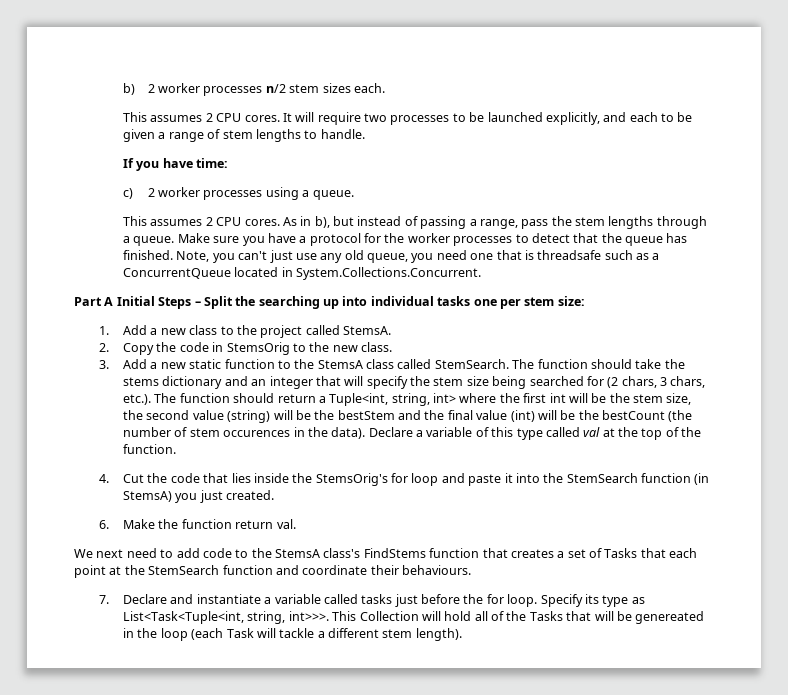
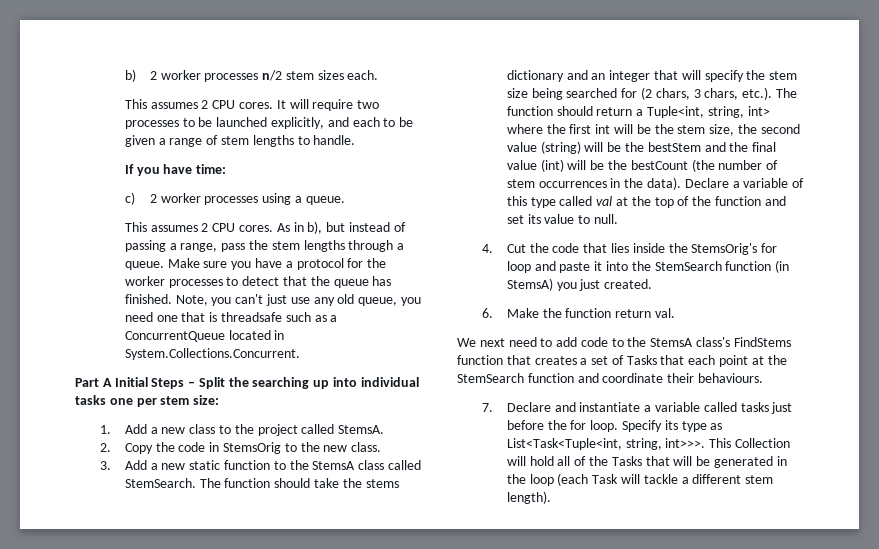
- The function should take the stems dictionary and an integer that will specify the stem size being searched for (2 chars, 3 chars, etc.). The function should return a Tuple<int, string, int> where the first int will be the stem size, the second value (string) will be the bestStem and the final value (int) will be the bestCount (the number of stem occurences in the data).
+ The function should take the stems dictionary and an integer that will specify the stem size being searched for (2 chars, 3 chars, etc.). The function should return a Tuple<int, string, int> where the first int will be the stem size, the second value (string) will be the bestStem and the final value (int) will be the bestCount (the number of stem occurrences in the data).
- Declare a variable of this type called val at the top of the function.
+ Declare a variable of this type called val at the top of the function and set its value to null.
- This Collection will hold all of the Tasks that will be genereated in the loop (each Task will tackle a different stem length).
+ This Collection will hold all of the Tasks that will be generated in the loop (each Task will tackle a different stem length).

